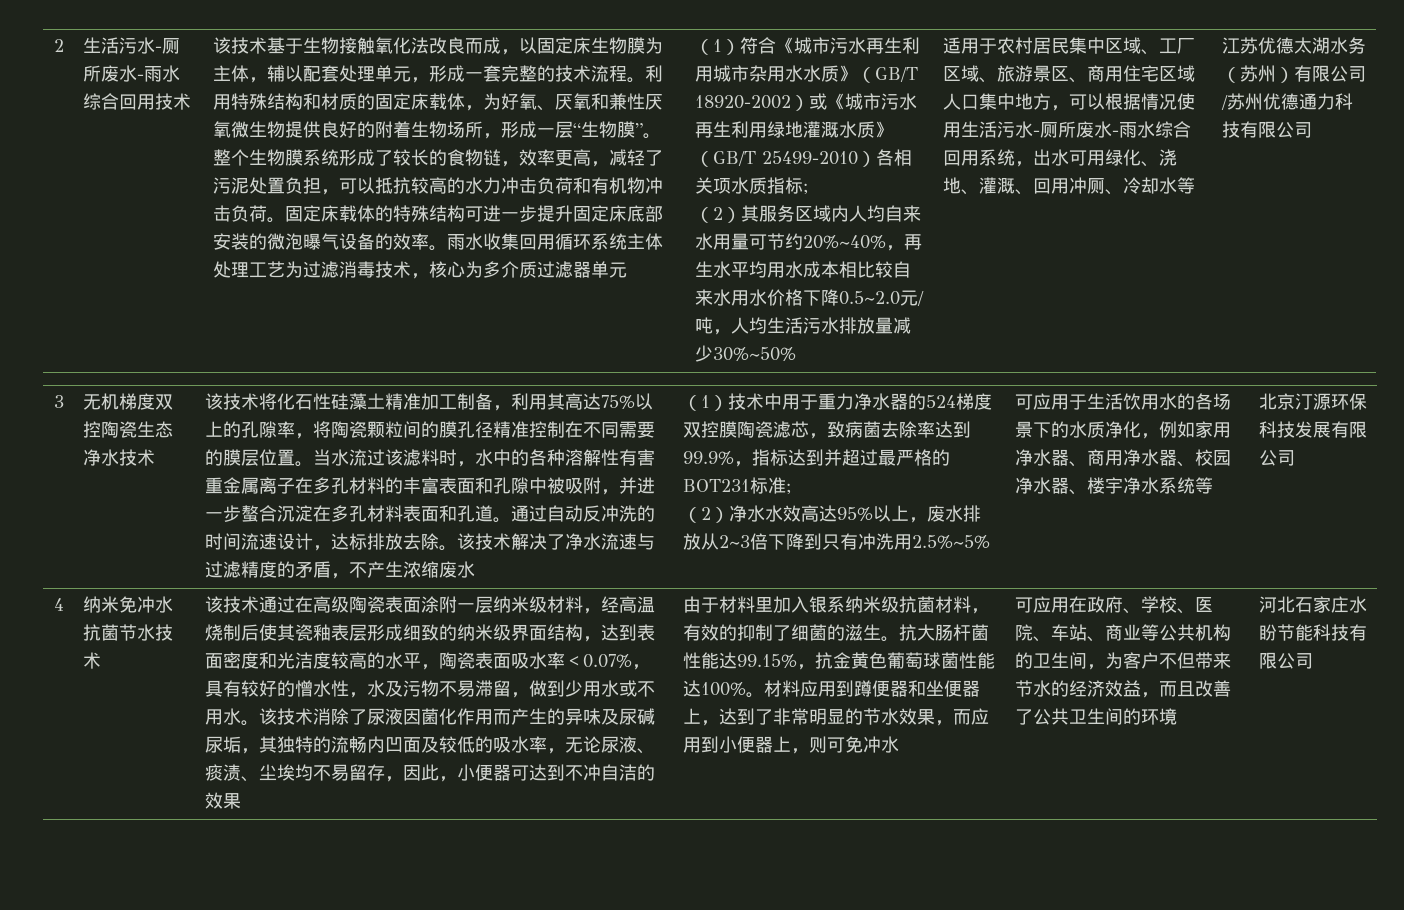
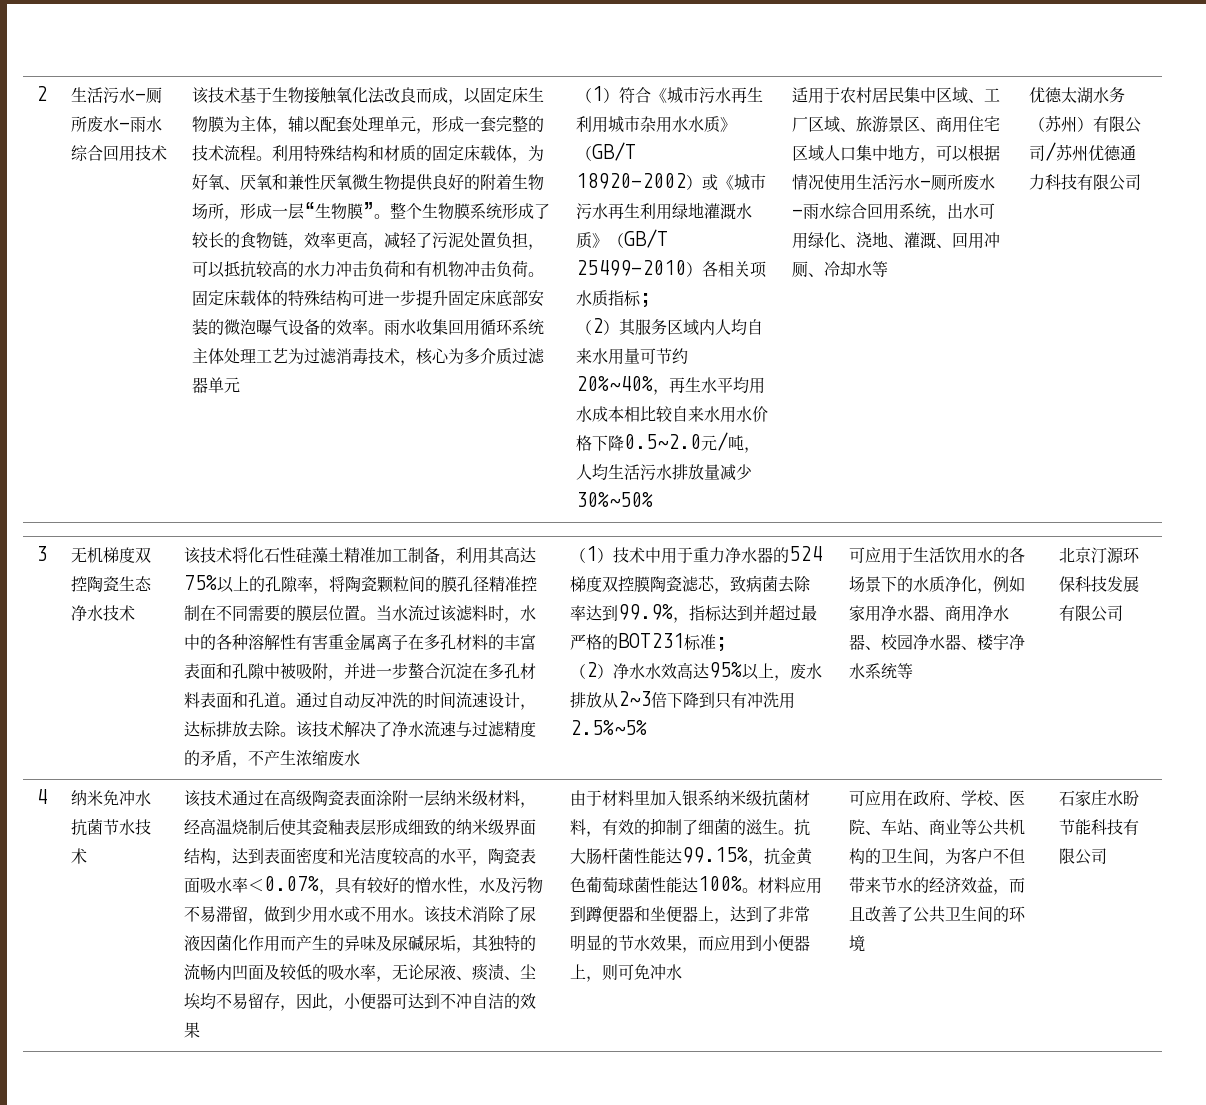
- 江苏优德太湖水务（苏州）有限公司/苏州优德通力科技有限公司
+ 优德太湖水务（苏州）有限公司/苏州优德通力科技有限公司
- 河北石家庄水盼节能科技有限公司
+ 石家庄水盼节能科技有限公司

